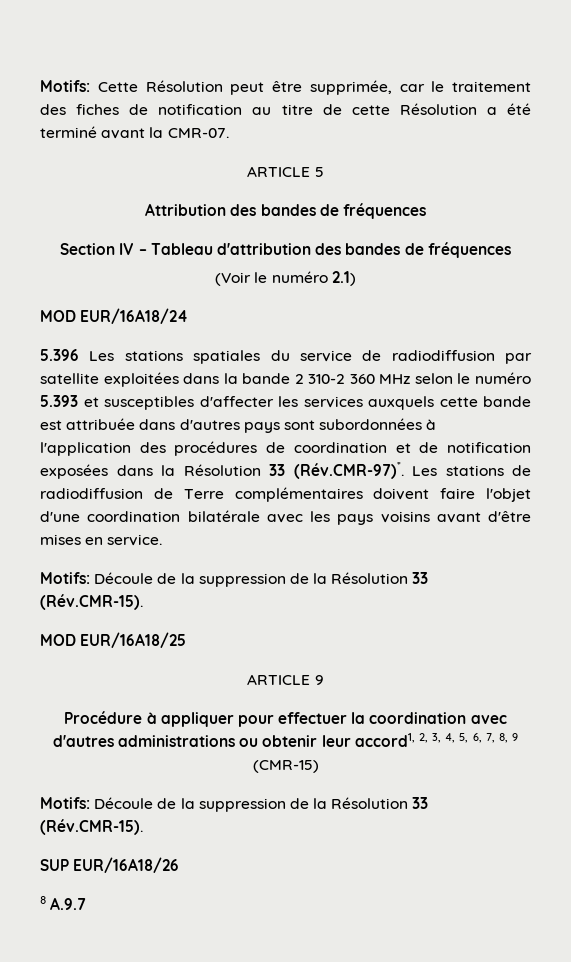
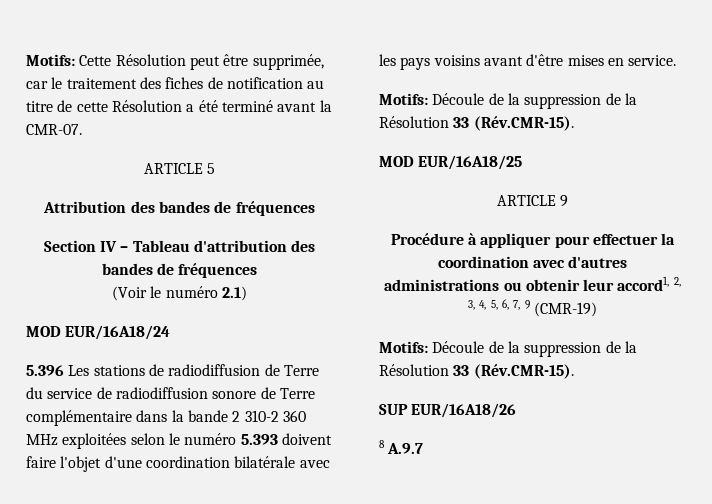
- 5.396 Les stations spatiales du service de radiodiffusion par satellite exploitées dans la bande 2 310-2 360 MHz selon le numéro 5.393 et susceptibles d'affecter les services auxquels cette bande est attribuée dans d'autres pays sont subordonnées à l'application des procédures de coordination et de notification exposées dans la Résolution 33 (Rév.CMR-97)*. Les stations de radiodiffusion de Terre complémentaires doivent faire l'objet d'une coordination bilatérale avec les pays voisins avant d'être mises en service.
+ 5.396 Les stations de radiodiffusion de Terre du service de radiodiffusion sonore de Terre complémentaire dans la bande 2 310-2 360 MHz exploitées selon le numéro 5.393 doivent faire l'objet d'une coordination bilatérale avec les pays voisins avant d'être mises en service.
- Procédure à appliquer pour effectuer la coordination avec d'autres administrations ou obtenir leur accord1, 2, 3, 4, 5, 6, 7, 8, 9 (CMR-15)
+ Procédure à appliquer pour effectuer la coordination avec d'autres administrations ou obtenir leur accord1, 2, 3, 4, 5, 6, 7, 9 (CMR-19)

